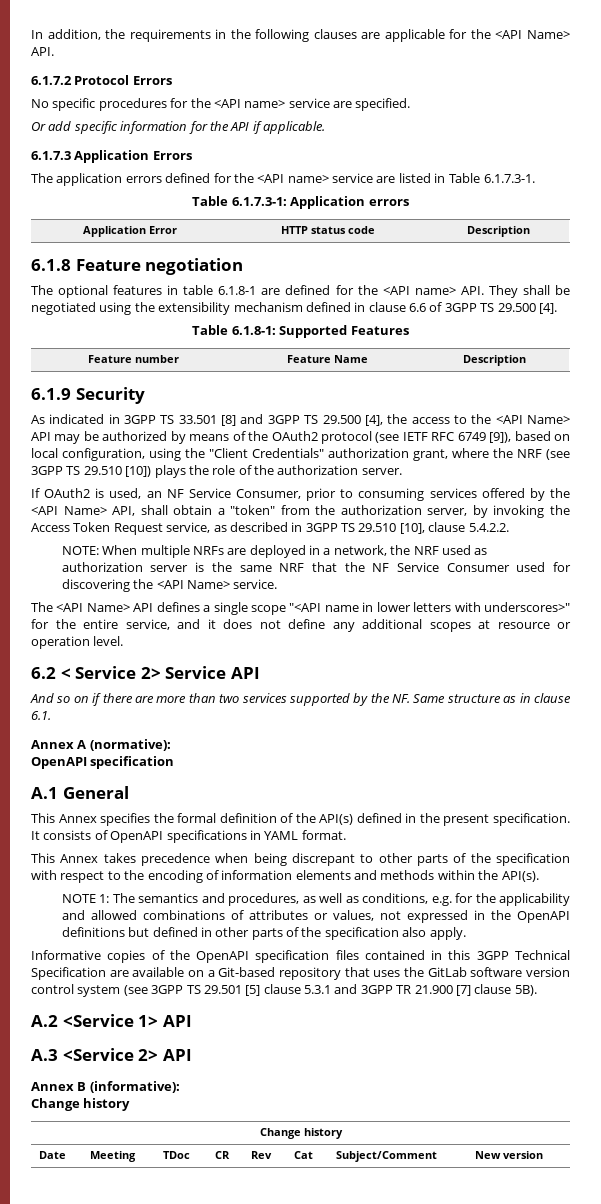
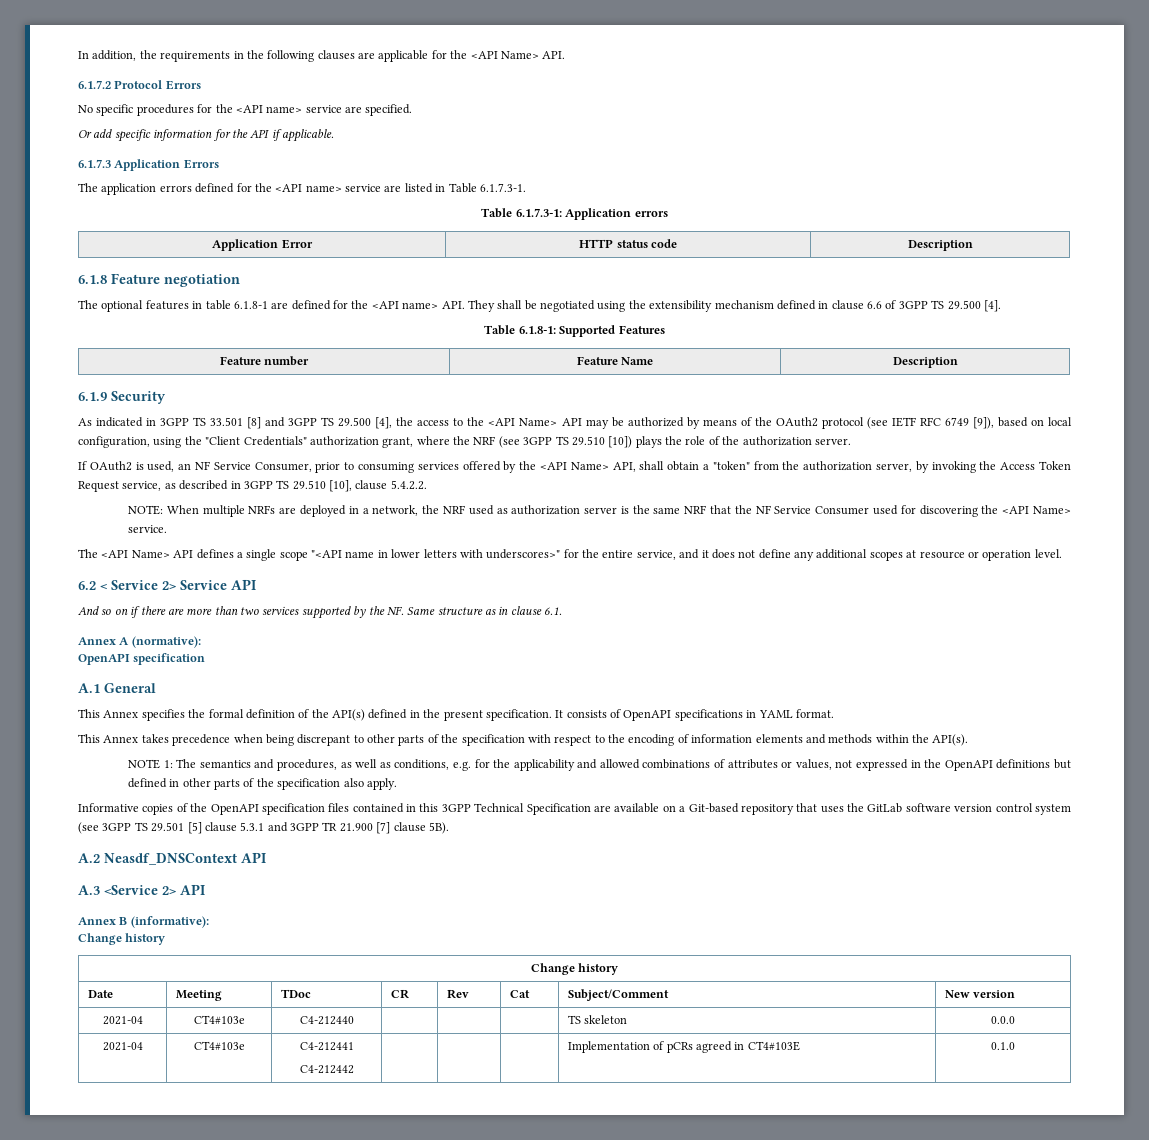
- A.2 <Service 1> API
+ A.2 Neasdf_DNSContext API
+ 2021-04 | CT4#103e | C4-212440 | | | | TS skeleton | 0.0.0
+ 2021-04 | CT4#103e | C4-212441
+ C4-212442 | | | | Implementation of pCRs agreed in CT4#103E | 0.1.0

